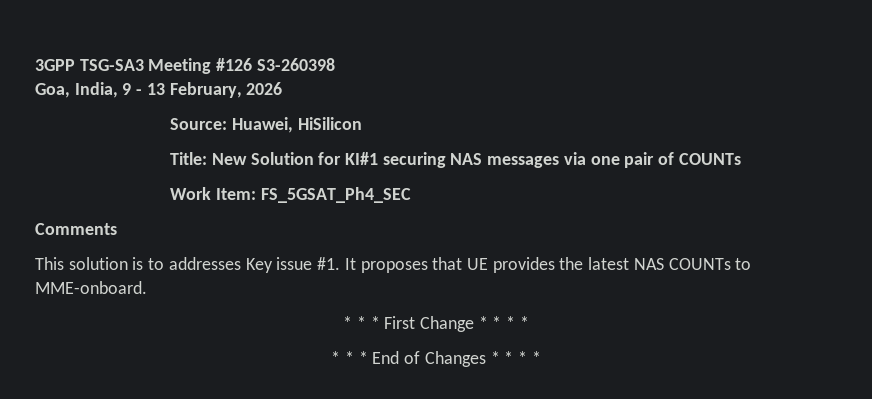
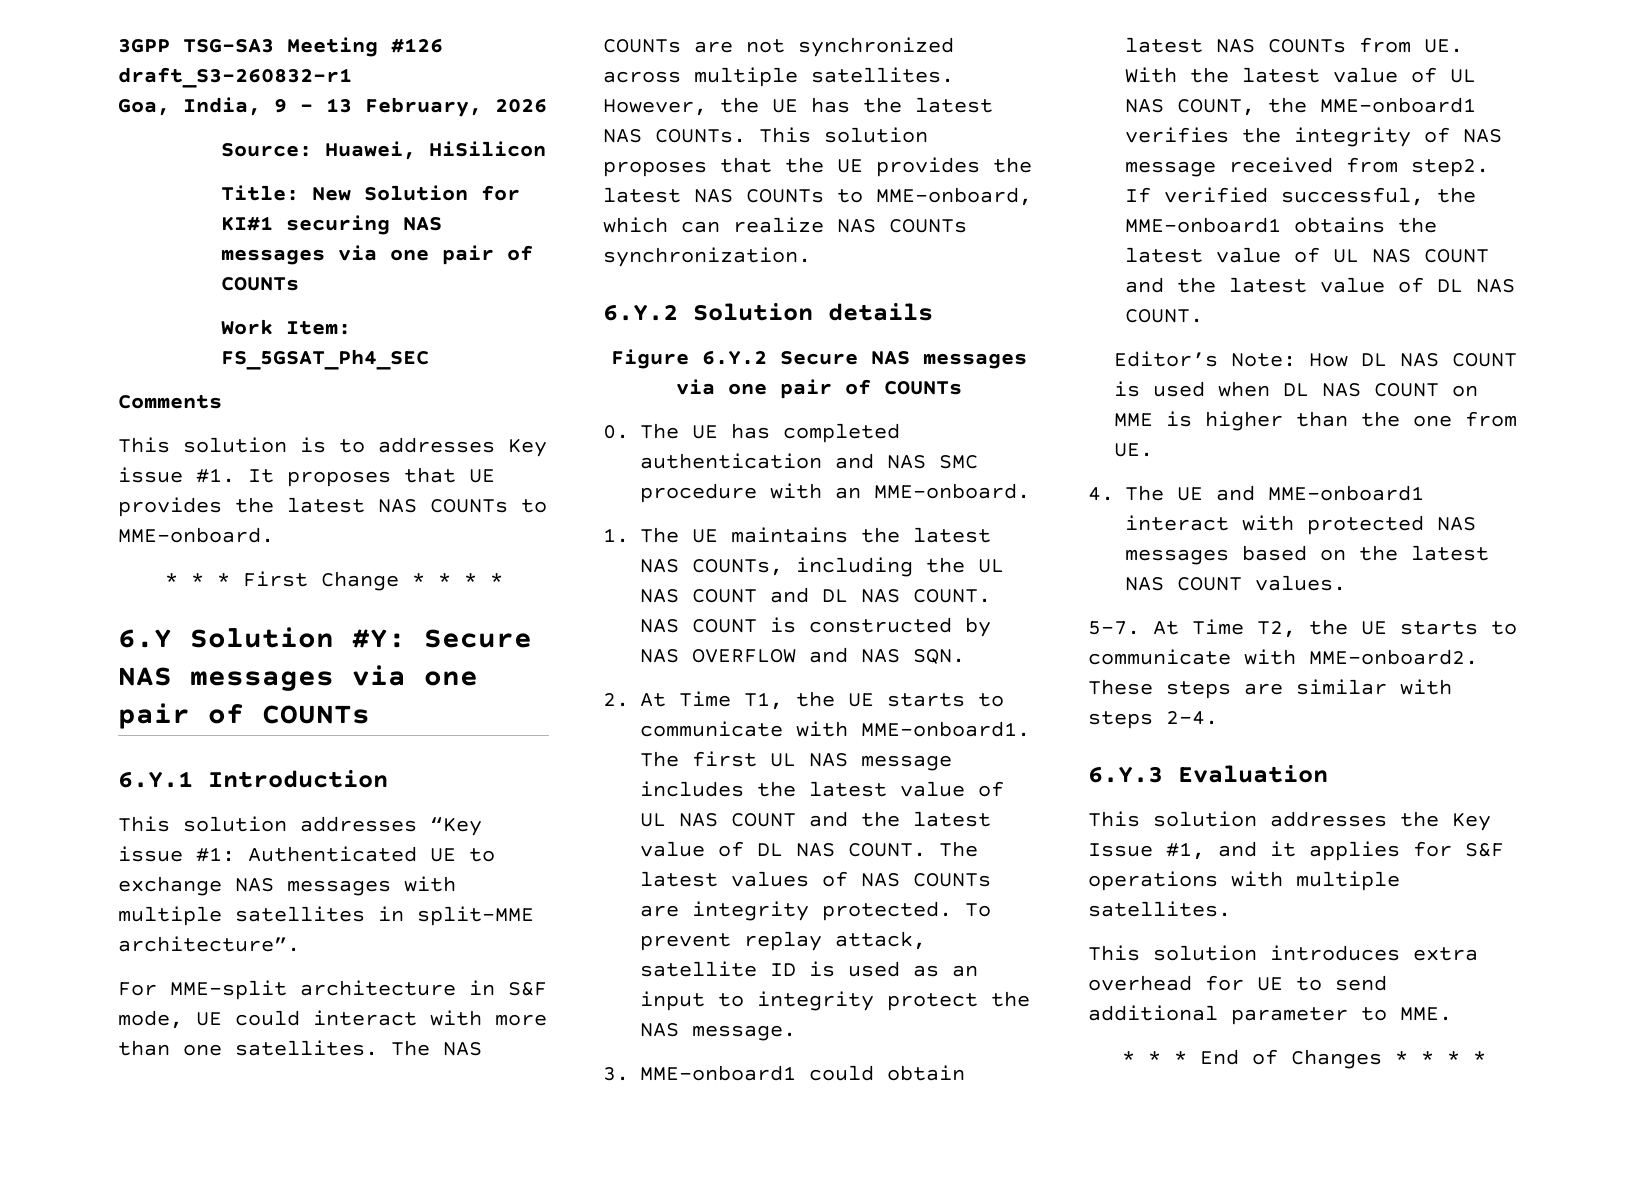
- 3GPP TSG-SA3 Meeting #126 S3-260398
+ 3GPP TSG-SA3 Meeting #126 draft_S3-260832-r1
+ 6.Y Solution #Y: Secure NAS messages via one pair of COUNTs
+ 6.Y.1 Introduction
+ This solution addresses “Key issue #1: Authenticated UE to exchange NAS messages with multiple satellites in split-MME architecture”.
+ For MME-split architecture in S&F mode, UE could interact with more than one satellites. The NAS COUNTs are not synchronized across multiple satellites. However, the UE has the latest NAS COUNTs. This solution proposes that the UE provides the latest NAS COUNTs to MME-onboard, which can realize NAS COUNTs synchronization.
+ 6.Y.2 Solution details
+ Figure 6.Y.2 Secure NAS messages via one pair of COUNTs
+ 0. The UE has completed authentication and NAS SMC procedure with an MME-onboard.
+ 1. The UE maintains the latest NAS COUNTs, including the UL NAS COUNT and DL NAS COUNT. NAS COUNT is constructed by NAS OVERFLOW and NAS SQN.
+ 2. At Time T1, the UE starts to communicate with MME-onboard1. The first UL NAS message includes the latest value of UL NAS COUNT and the latest value of DL NAS COUNT. The latest values of NAS COUNTs are integrity protected. To prevent replay attack, satellite ID is used as an input to integrity protect the NAS message.
+ 3. MME-onboard1 could obtain latest NAS COUNTs from UE. With the latest value of UL NAS COUNT, the MME-onboard1 verifies the integrity of NAS message received from step2. If verified successful, the MME-onboard1 obtains the latest value of UL NAS COUNT and the latest value of DL NAS COUNT.
+ Editor’s Note: How DL NAS COUNT is used when DL NAS COUNT on MME is higher than the one from UE.
+ 4. The UE and MME-onboard1 interact with protected NAS messages based on the latest NAS COUNT values.
+ 5-7. At Time T2, the UE starts to communicate with MME-onboard2. These steps are similar with steps 2-4.
+ 6.Y.3 Evaluation
+ This solution addresses the Key Issue #1, and it applies for S&F operations with multiple satellites.
+ This solution introduces extra overhead for UE to send additional parameter to MME.

